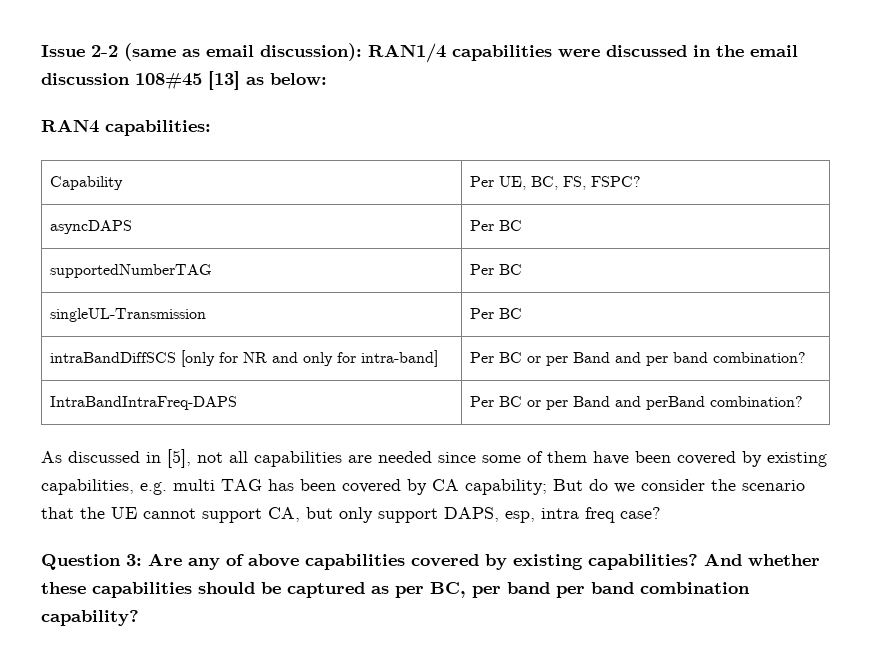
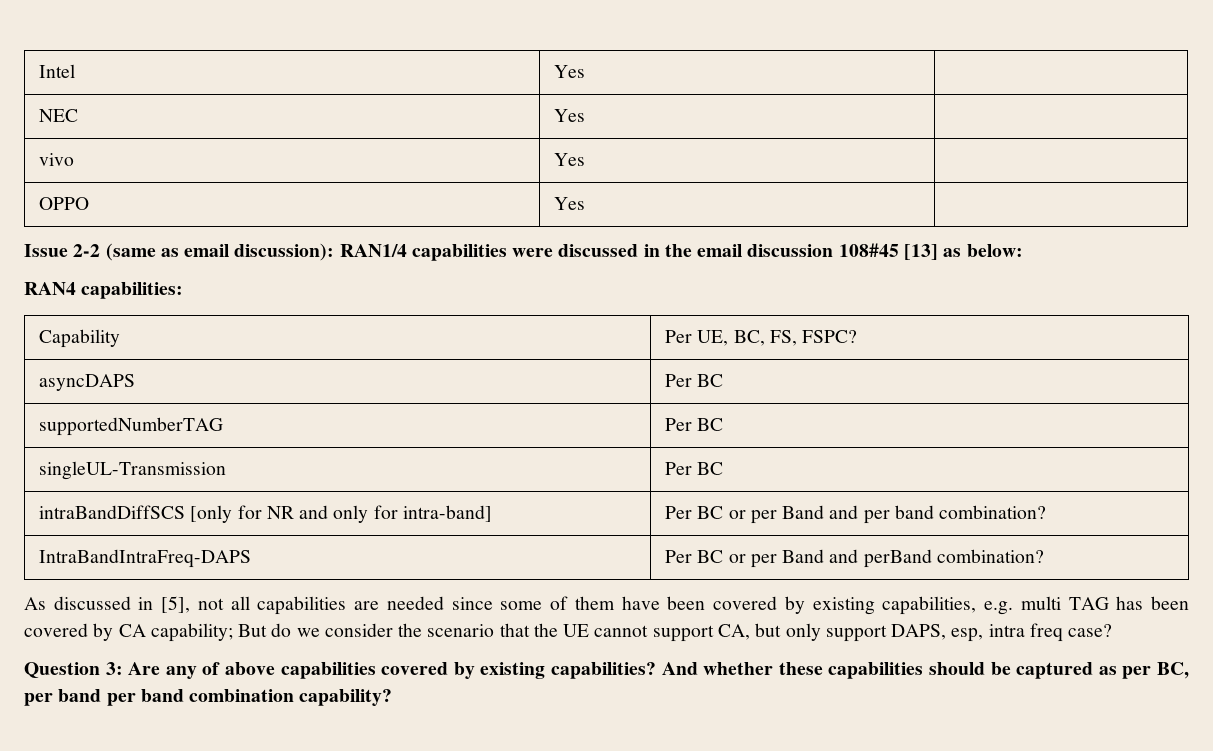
+ Intel | Yes |
+ NEC | Yes |
+ vivo | Yes |
+ OPPO | Yes |

